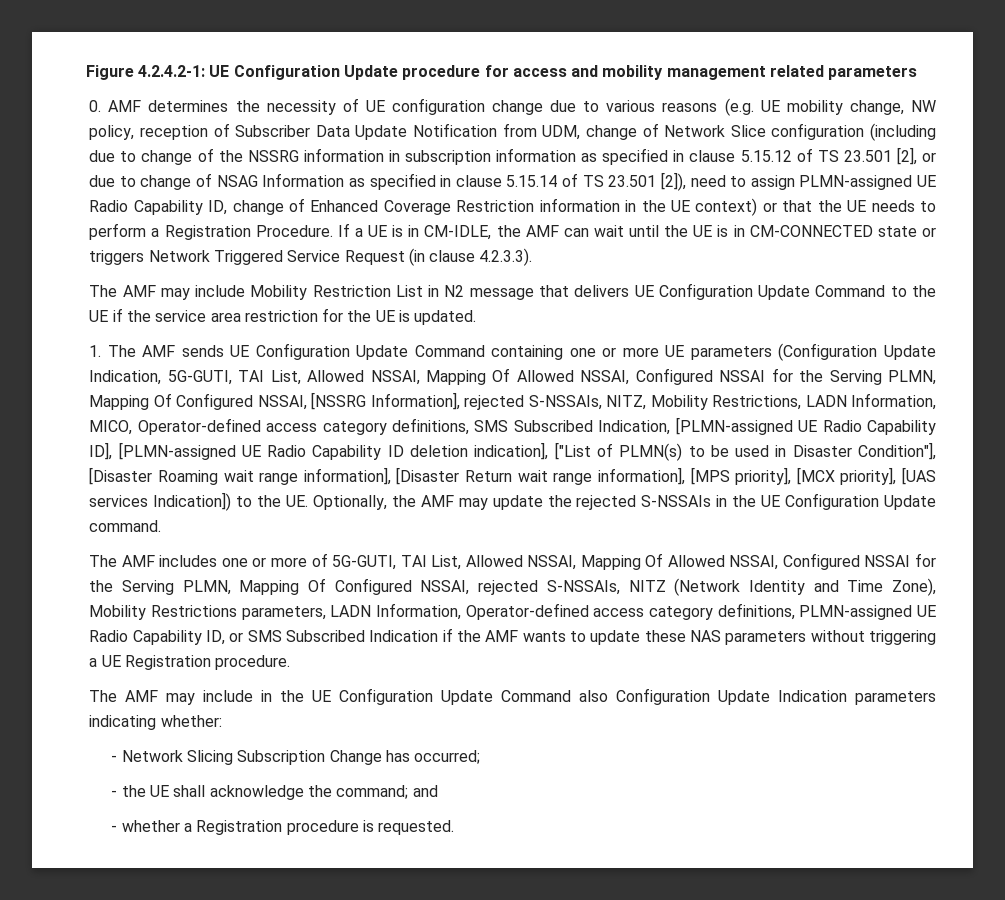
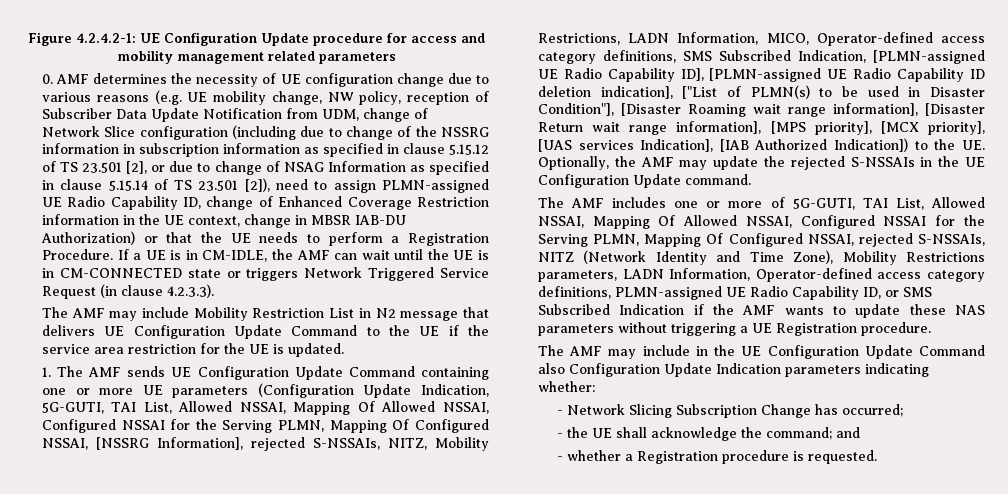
- 0. AMF determines the necessity of UE configuration change due to various reasons (e.g. UE mobility change, NW policy, reception of Subscriber Data Update Notification from UDM, change of Network Slice configuration (including due to change of the NSSRG information in subscription information as specified in clause 5.15.12 of TS 23.501 [2], or due to change of NSAG Information as specified in clause 5.15.14 of TS 23.501 [2]), need to assign PLMN-assigned UE Radio Capability ID, change of Enhanced Coverage Restriction information in the UE context) or that the UE needs to perform a Registration Procedure.
+ 0. AMF determines the necessity of UE configuration change due to various reasons (e.g. UE mobility change, NW policy, reception of Subscriber Data Update Notification from UDM, change of Network Slice configuration (including due to change of the NSSRG information in subscription information as specified in clause 5.15.12 of TS 23.501 [2], or due to change of NSAG Information as specified in clause 5.15.14 of TS 23.501 [2]), need to assign PLMN-assigned UE Radio Capability ID, change of Enhanced Coverage Restriction information in the UE context, change in MBSR IAB-DU Authorization) or that the UE needs to perform a Registration Procedure.
- 1. The AMF sends UE Configuration Update Command containing one or more UE parameters (Configuration Update Indication, 5G-GUTI, TAI List, Allowed NSSAI, Mapping Of Allowed NSSAI, Configured NSSAI for the Serving PLMN, Mapping Of Configured NSSAI, [NSSRG Information], rejected S-NSSAIs, NITZ, Mobility Restrictions, LADN Information, MICO, Operator-defined access category definitions, SMS Subscribed Indication, [PLMN-assigned UE Radio Capability ID], [PLMN-assigned UE Radio Capability ID deletion indication], ["List of PLMN(s) to be used in Disaster Condition"], [Disaster Roaming wait range information], [Disaster Return wait range information], [MPS priority], [MCX priority], [UAS services Indication]) to the UE. Optionally, the AMF may update the rejected S-NSSAIs in the UE Configuration Update command.
+ 1. The AMF sends UE Configuration Update Command containing one or more UE parameters (Configuration Update Indication, 5G-GUTI, TAI List, Allowed NSSAI, Mapping Of Allowed NSSAI, Configured NSSAI for the Serving PLMN, Mapping Of Configured NSSAI, [NSSRG Information], rejected S-NSSAIs, NITZ, Mobility Restrictions, LADN Information, MICO, Operator-defined access category definitions, SMS Subscribed Indication, [PLMN-assigned UE Radio Capability ID], [PLMN-assigned UE Radio Capability ID deletion indication], ["List of PLMN(s) to be used in Disaster Condition"], [Disaster Roaming wait range information], [Disaster Return wait range information], [MPS priority], [MCX priority], [UAS services Indication], [IAB Authorized Indication]) to the UE. Optionally, the AMF may update the rejected S-NSSAIs in the UE Configuration Update command.

